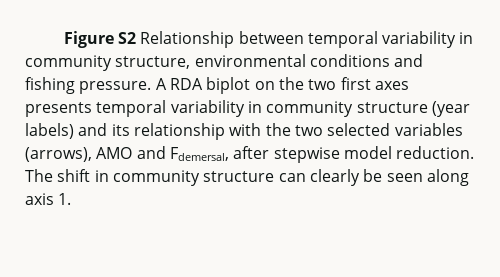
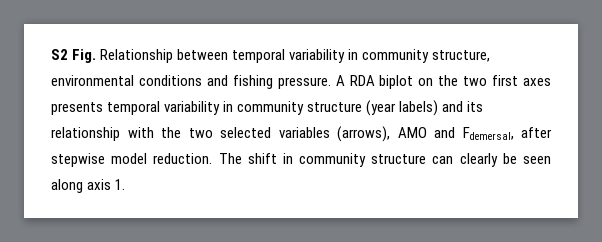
- Figure S2 Relationship between temporal variability in community structure, environmental conditions and fishing pressure.
+ S2 Fig. Relationship between temporal variability in community structure, environmental conditions and fishing pressure.

